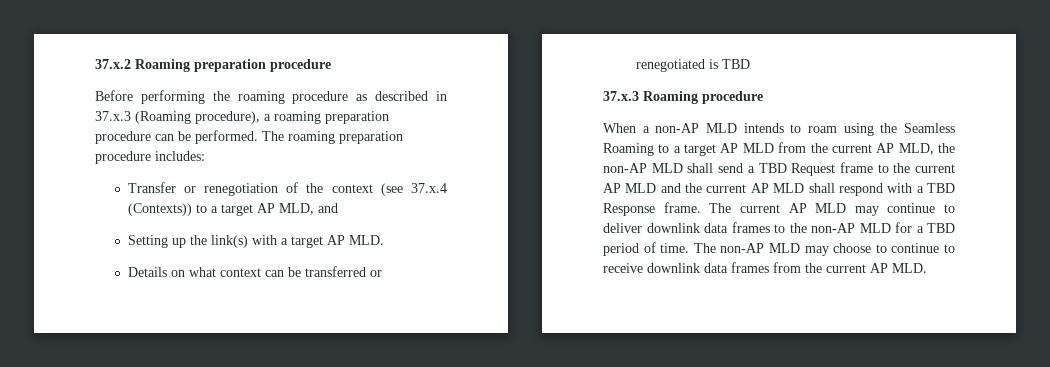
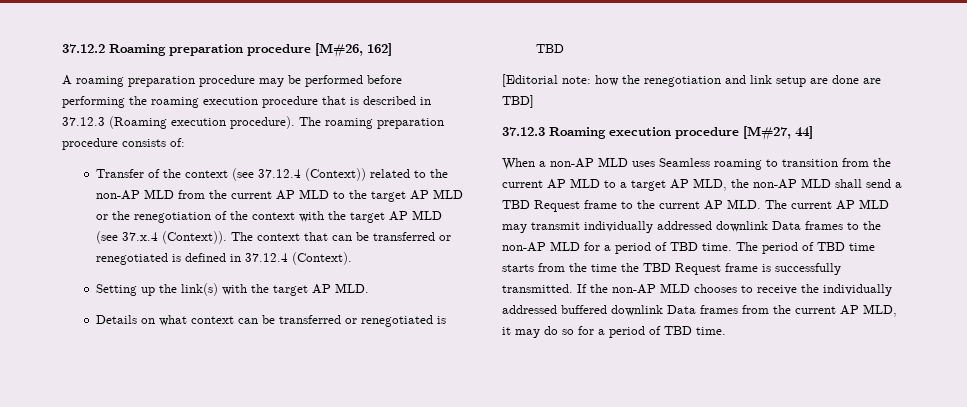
- 37.x.2 Roaming preparation procedure
- Before performing the roaming procedure as described in 37.x.3 (Roaming procedure), a roaming preparation procedure can be performed.
+ 37.12.2 Roaming preparation procedure [M#26, 162]
+ A roaming preparation procedure may be performed before performing the roaming execution procedure that is described in 37.12.3 (Roaming execution procedure).
- The roaming preparation procedure includes:
+ The roaming preparation procedure consists of:
- Transfer or renegotiation of the context (see 37.x.4 (Contexts)) to a target AP MLD, and
+ Transfer of the context (see 37.12.4 (Context)) related to the non-AP MLD from the current AP MLD to the target AP MLD or the renegotiation of the context with the target AP MLD (see 37.x.4 (Context)). The context that can be transferred or renegotiated is defined in 37.12.4 (Context).
- Setting up the link(s) with a target AP MLD.
+ Setting up the link(s) with the target AP MLD.
- 37.x.3 Roaming procedure
+ [Editorial note: how the renegotiation and link setup are done are TBD]
+ 37.12.3 Roaming execution procedure [M#27, 44]
- When a non-AP MLD intends to roam using the Seamless Roaming to a target AP MLD from the current AP MLD, the non-AP MLD shall send a TBD Request frame to the current AP MLD and the current AP MLD shall respond with a TBD Response frame. The current AP MLD may continue to deliver downlink data frames to the non-AP MLD for a TBD period of time.
+ When a non-AP MLD uses Seamless roaming to transition from the current AP MLD to a target AP MLD, the non-AP MLD shall send a TBD Request frame to the current AP MLD. The current AP MLD may transmit individually addressed downlink Data frames to the non-AP MLD for a period of TBD time.
- The non-AP MLD may choose to continue to receive downlink data frames from the current AP MLD.
+ The period of TBD time starts from the time the TBD Request frame is successfully transmitted. If the non-AP MLD chooses to receive the individually addressed buffered downlink Data frames from the current AP MLD, it may do so for a period of TBD time.

